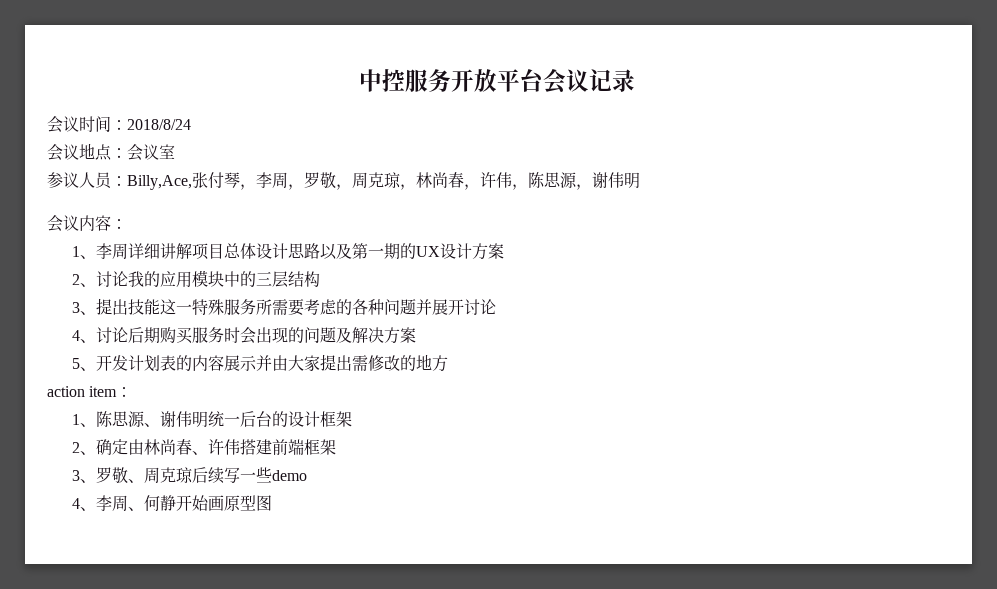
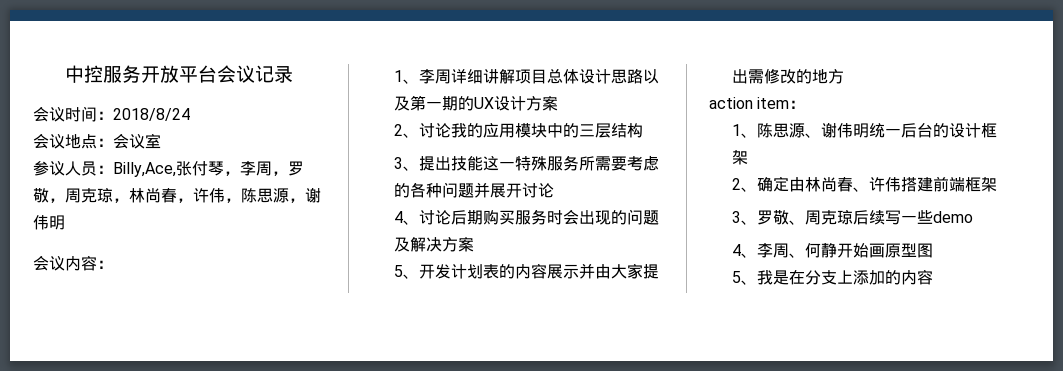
+ 5、我是在分支上添加的内容

